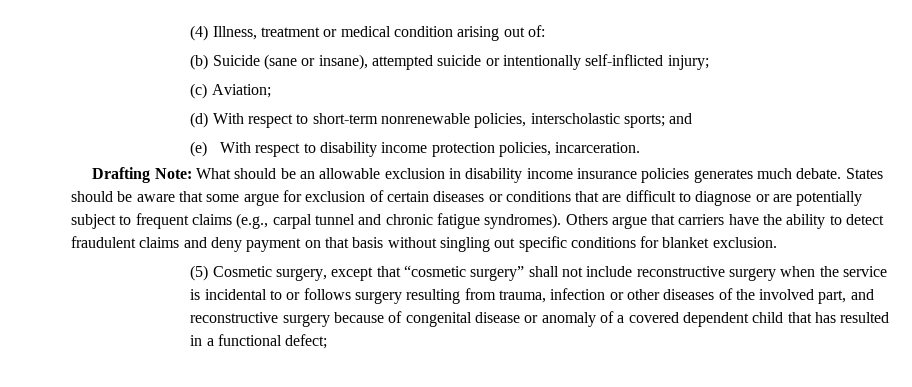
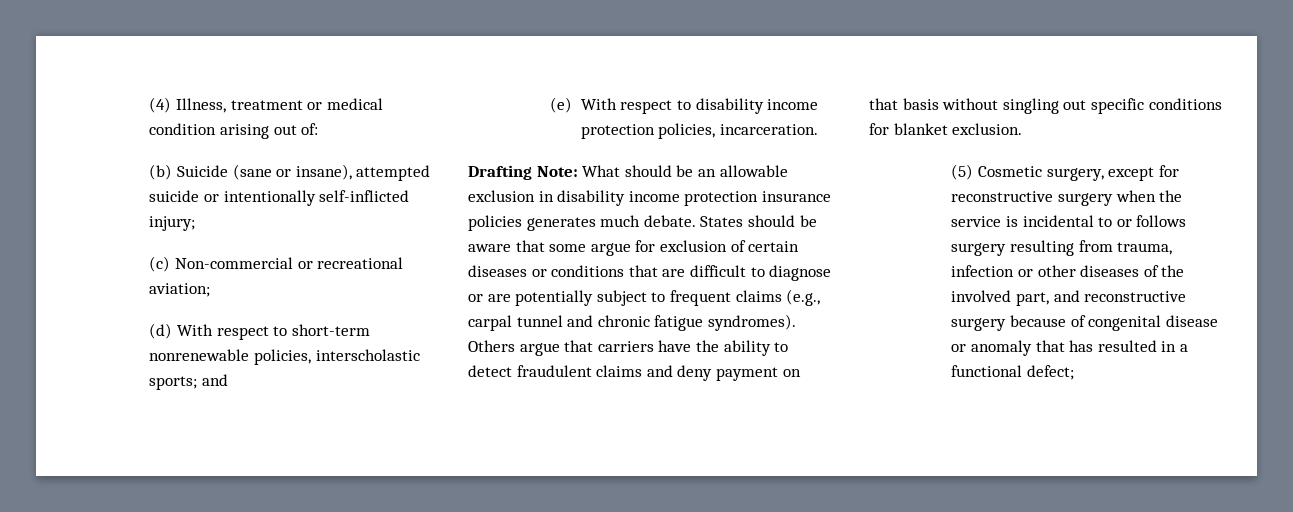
- (c) Aviation;
+ (c) Non-commercial or recreational aviation;
- Drafting Note: What should be an allowable exclusion in disability income insurance policies generates much debate.
+ Drafting Note: What should be an allowable exclusion in disability income protection insurance policies generates much debate.
- (5) Cosmetic surgery, except that “cosmetic surgery” shall not include reconstructive surgery when the service is incidental to or follows surgery resulting from trauma, infection or other diseases of the involved part, and reconstructive surgery because of congenital disease or anomaly of a covered dependent child that has resulted in a functional defect;
+ (5) Cosmetic surgery, except for reconstructive surgery when the service is incidental to or follows surgery resulting from trauma, infection or other diseases of the involved part, and reconstructive surgery because of congenital disease or anomaly that has resulted in a functional defect;

